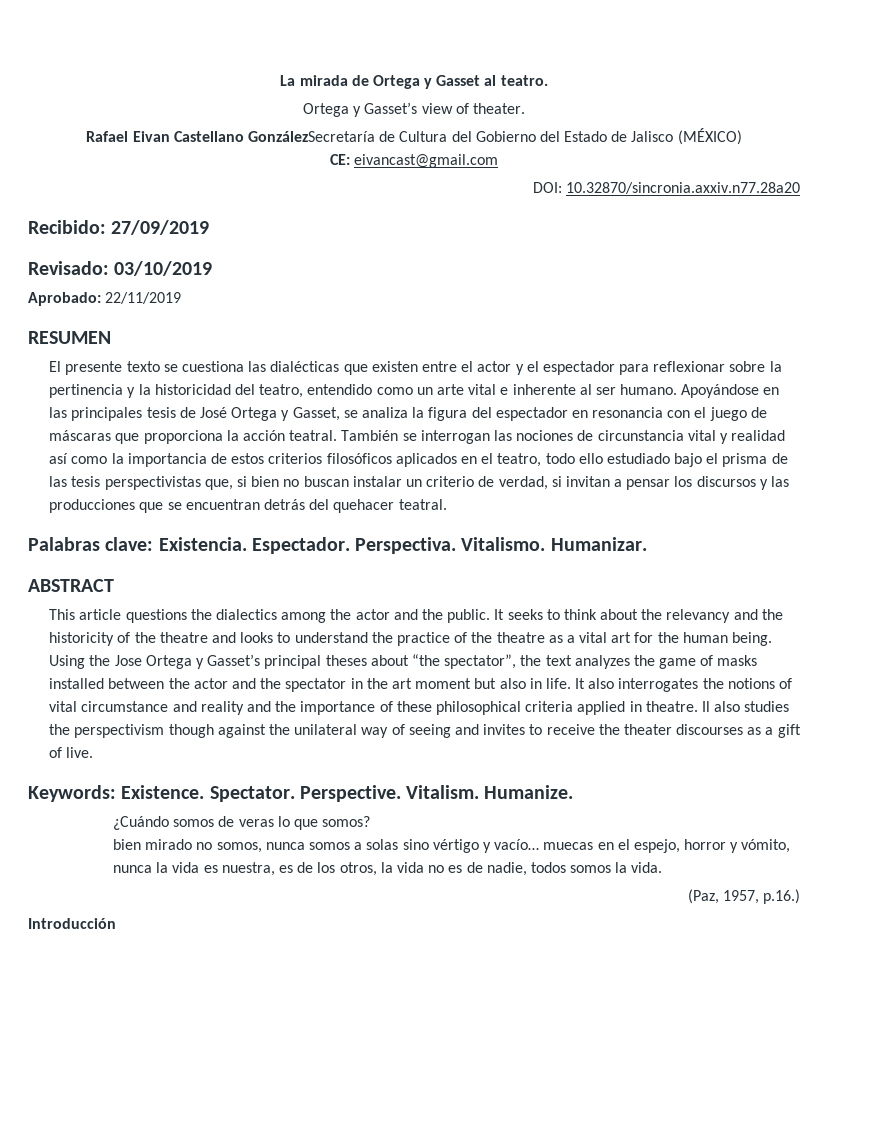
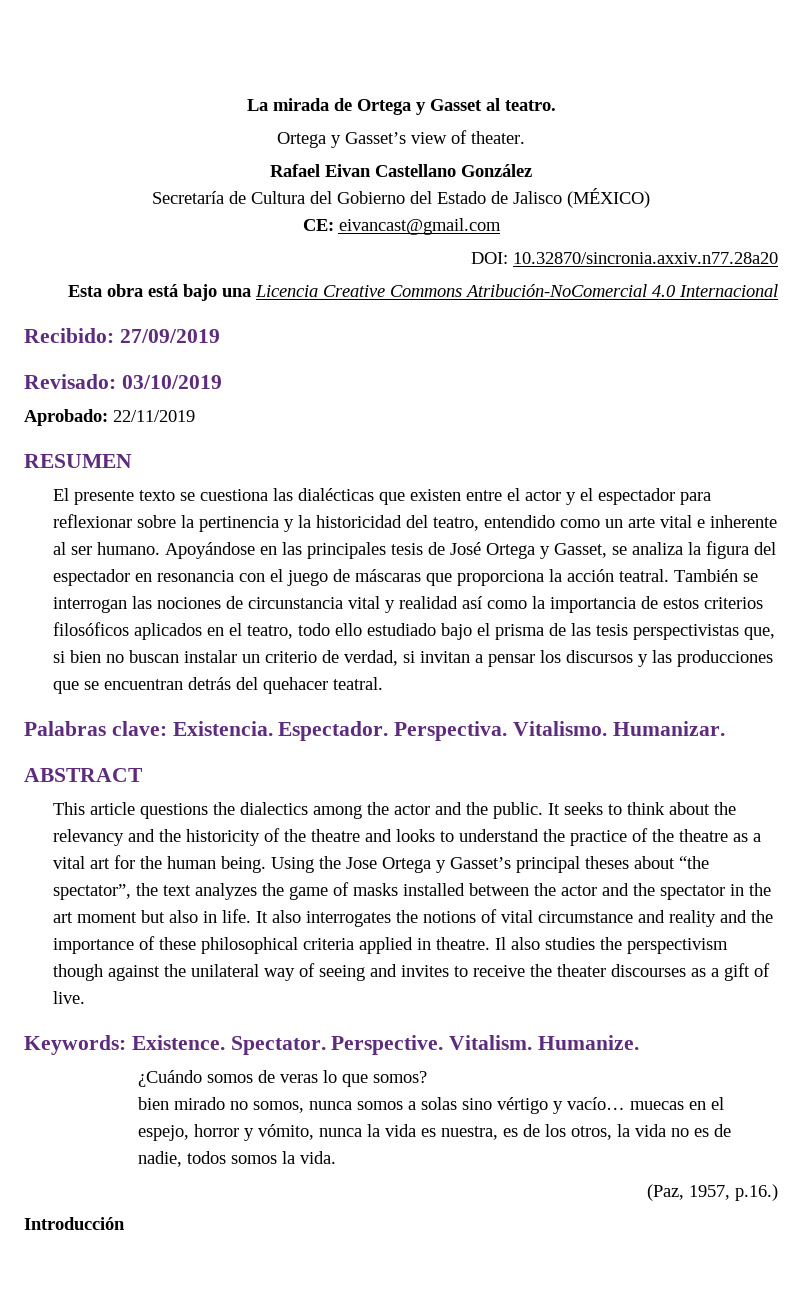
- Rafael Eivan Castellano GonzálezSecretaría de Cultura del Gobierno del Estado de Jalisco (MÉXICO)
+ Rafael Eivan Castellano González
+ Secretaría de Cultura del Gobierno del Estado de Jalisco (MÉXICO)
+ Esta obra está bajo una Licencia Creative Commons Atribución-NoComercial 4.0 Internacional

